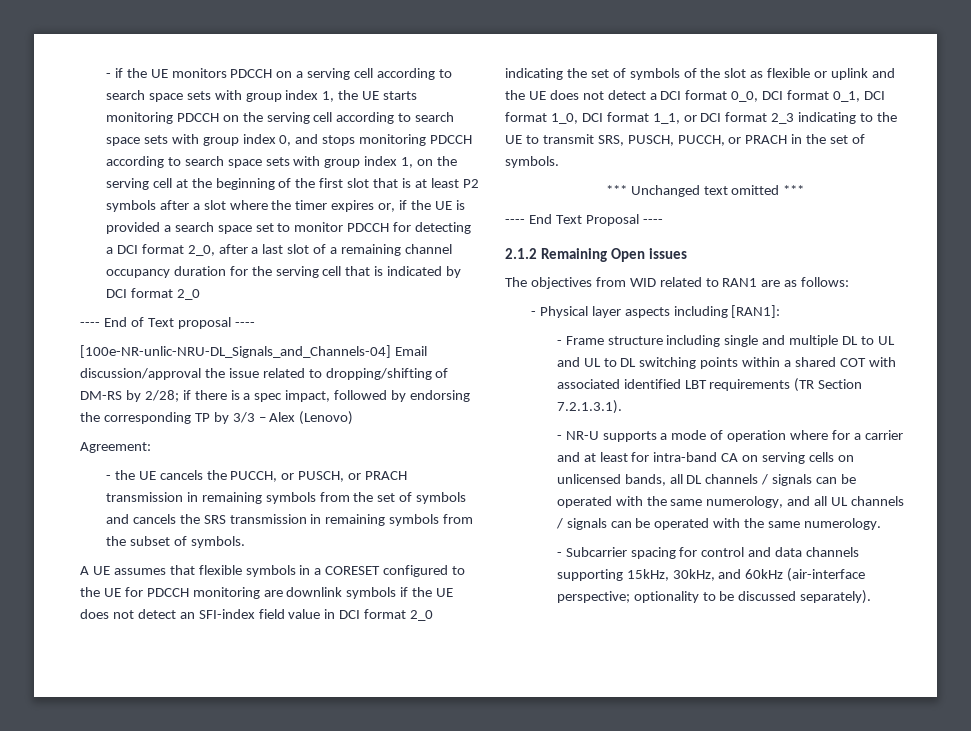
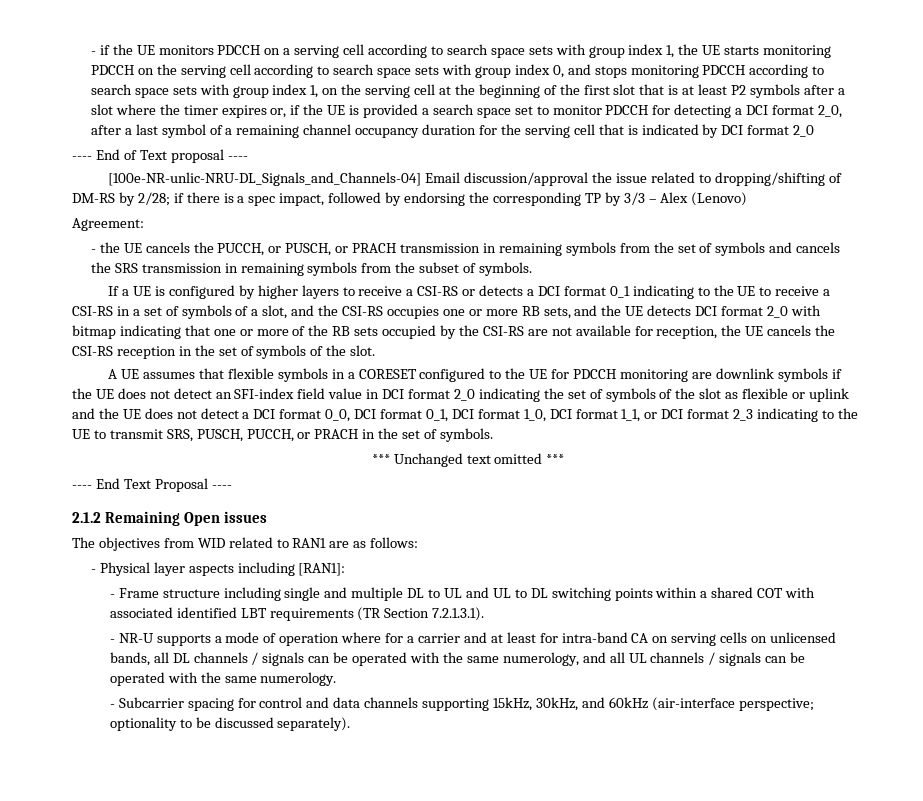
- - if the UE monitors PDCCH on a serving cell according to search space sets with group index 1, the UE starts monitoring PDCCH on the serving cell according to search space sets with group index 0, and stops monitoring PDCCH according to search space sets with group index 1, on the serving cell at the beginning of the first slot that is at least P2 symbols after a slot where the timer expires or, if the UE is provided a search space set to monitor PDCCH for detecting a DCI format 2_0, after a last slot of a remaining channel occupancy duration for the serving cell that is indicated by DCI format 2_0
+ - if the UE monitors PDCCH on a serving cell according to search space sets with group index 1, the UE starts monitoring PDCCH on the serving cell according to search space sets with group index 0, and stops monitoring PDCCH according to search space sets with group index 1, on the serving cell at the beginning of the first slot that is at least P2 symbols after a slot where the timer expires or, if the UE is provided a search space set to monitor PDCCH for detecting a DCI format 2_0, after a last symbol of a remaining channel occupancy duration for the serving cell that is indicated by DCI format 2_0
+ If a UE is configured by higher layers to receive a CSI-RS or detects a DCI format 0_1 indicating to the UE to receive a CSI-RS in a set of symbols of a slot, and the CSI-RS occupies one or more RB sets, and the UE detects DCI format 2_0 with bitmap indicating that one or more of the RB sets occupied by the CSI-RS are not available for reception, the UE cancels the CSI-RS reception in the set of symbols of the slot.

